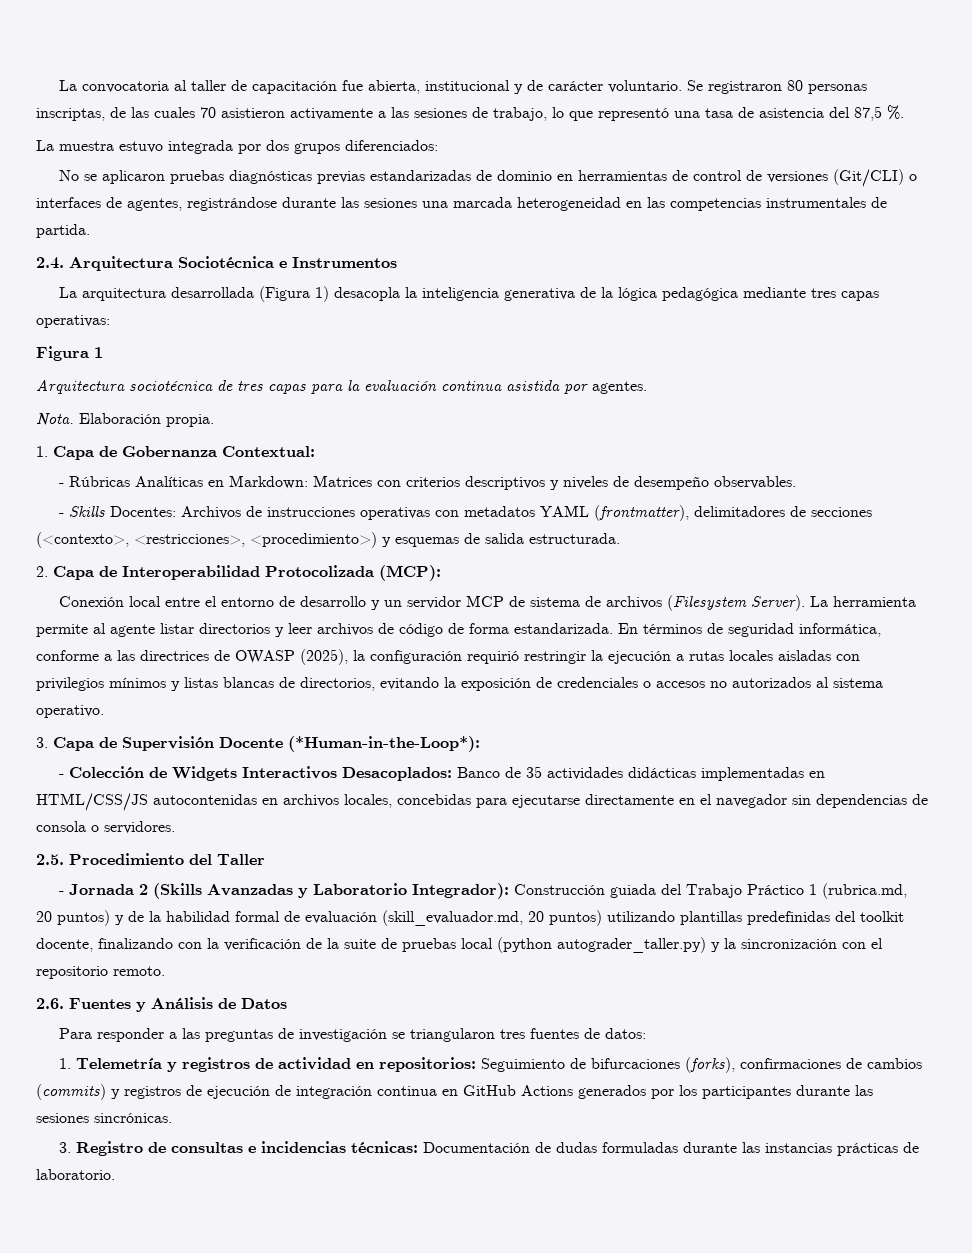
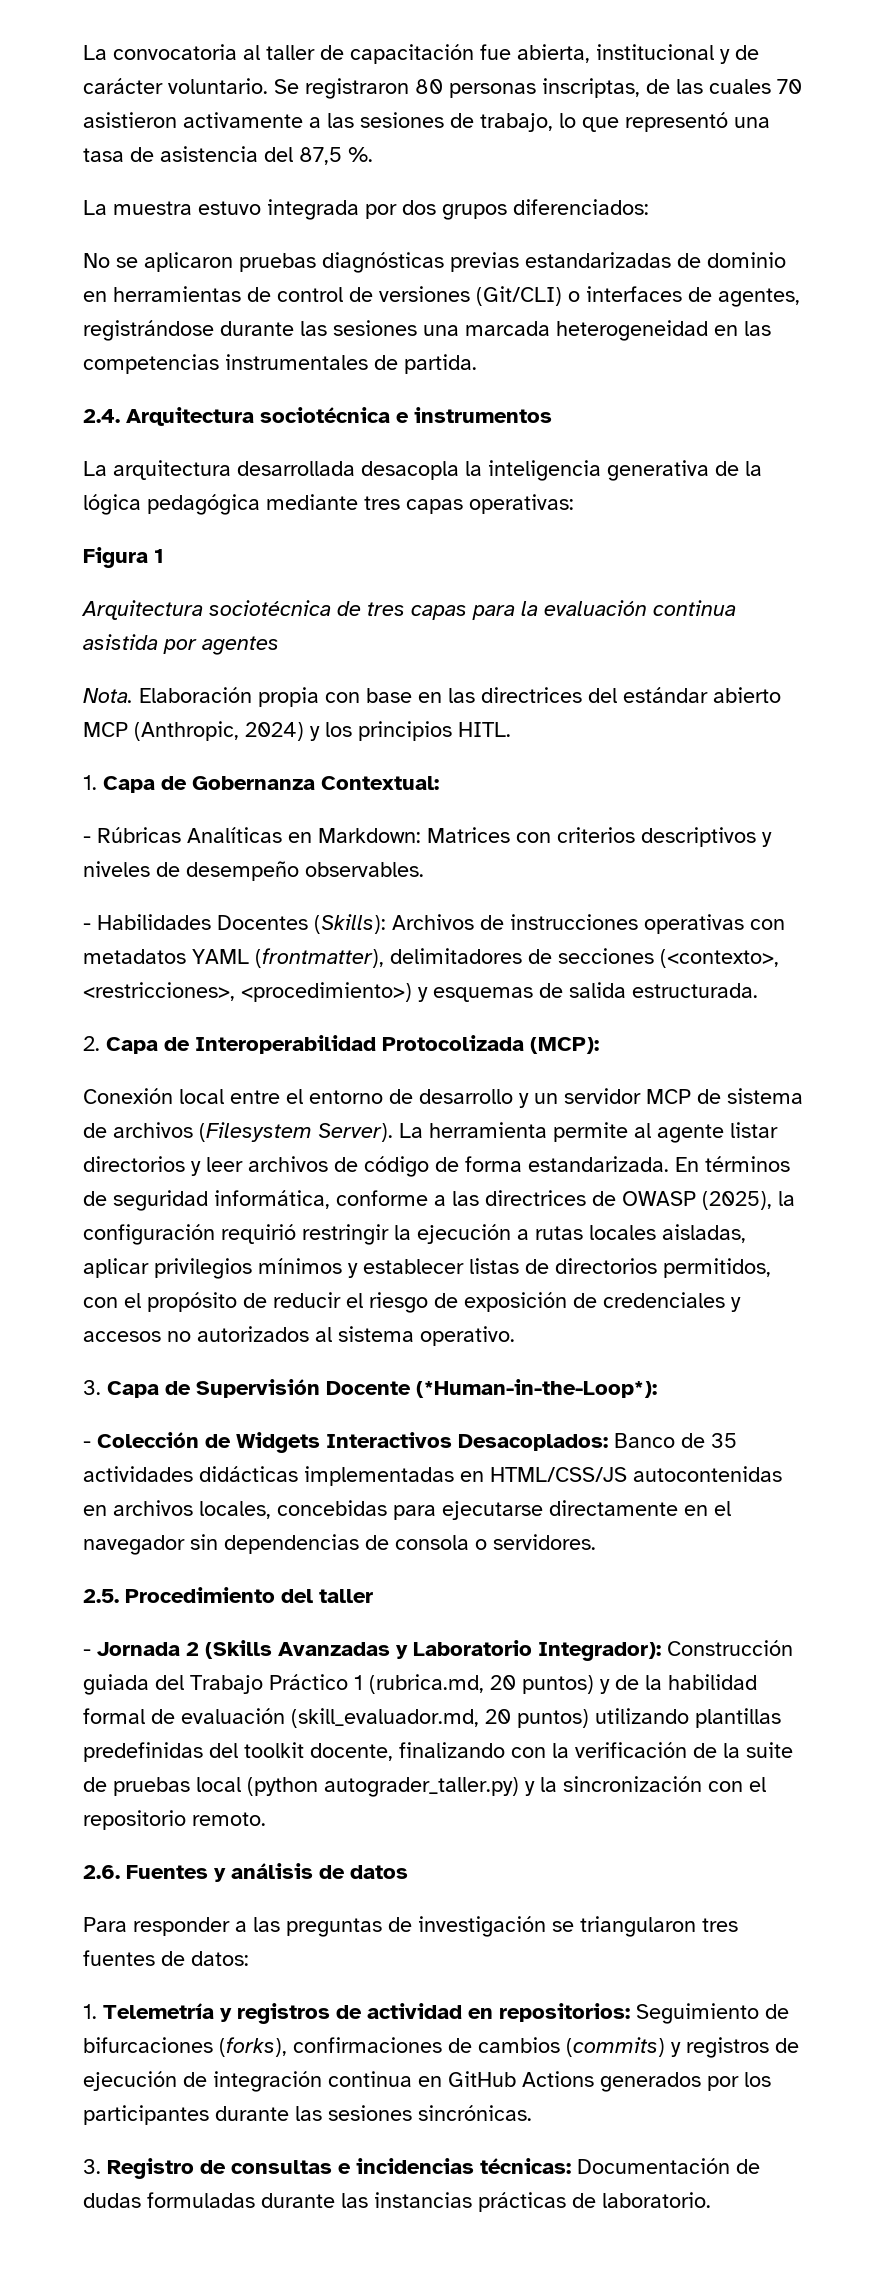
- 2.4. Arquitectura Sociotécnica e Instrumentos
+ 2.4. Arquitectura sociotécnica e instrumentos
- La arquitectura desarrollada (Figura 1) desacopla la inteligencia generativa de la lógica pedagógica mediante tres capas operativas:
+ La arquitectura desarrollada desacopla la inteligencia generativa de la lógica pedagógica mediante tres capas operativas:
- Arquitectura sociotécnica de tres capas para la evaluación continua asistida por agentes.
+ Arquitectura sociotécnica de tres capas para la evaluación continua asistida por agentes
- Elaboración propia.
+ Elaboración propia con base en las directrices del estándar abierto MCP (Anthropic, 2024) y los principios HITL.
- - Skills Docentes: Archivos de instrucciones operativas con metadatos YAML (frontmatter), delimitadores de secciones (<contexto>, <restricciones>, <procedimiento>) y esquemas de salida estructurada.
+ - Habilidades Docentes (Skills): Archivos de instrucciones operativas con metadatos YAML (frontmatter), delimitadores de secciones (<contexto>, <restricciones>, <procedimiento>) y esquemas de salida estructurada.
- En términos de seguridad informática, conforme a las directrices de OWASP (2025), la configuración requirió restringir la ejecución a rutas locales aisladas con privilegios mínimos y listas blancas de directorios, evitando la exposición de credenciales o accesos no autorizados al sistema operativo.
+ En términos de seguridad informática, conforme a las directrices de OWASP (2025), la configuración requirió restringir la ejecución a rutas locales aisladas, aplicar privilegios mínimos y establecer listas de directorios permitidos, con el propósito de reducir el riesgo de exposición de credenciales y accesos no autorizados al sistema operativo.
- 2.5. Procedimiento del Taller
+ 2.5. Procedimiento del taller
- 2.6. Fuentes y Análisis de Datos
+ 2.6. Fuentes y análisis de datos

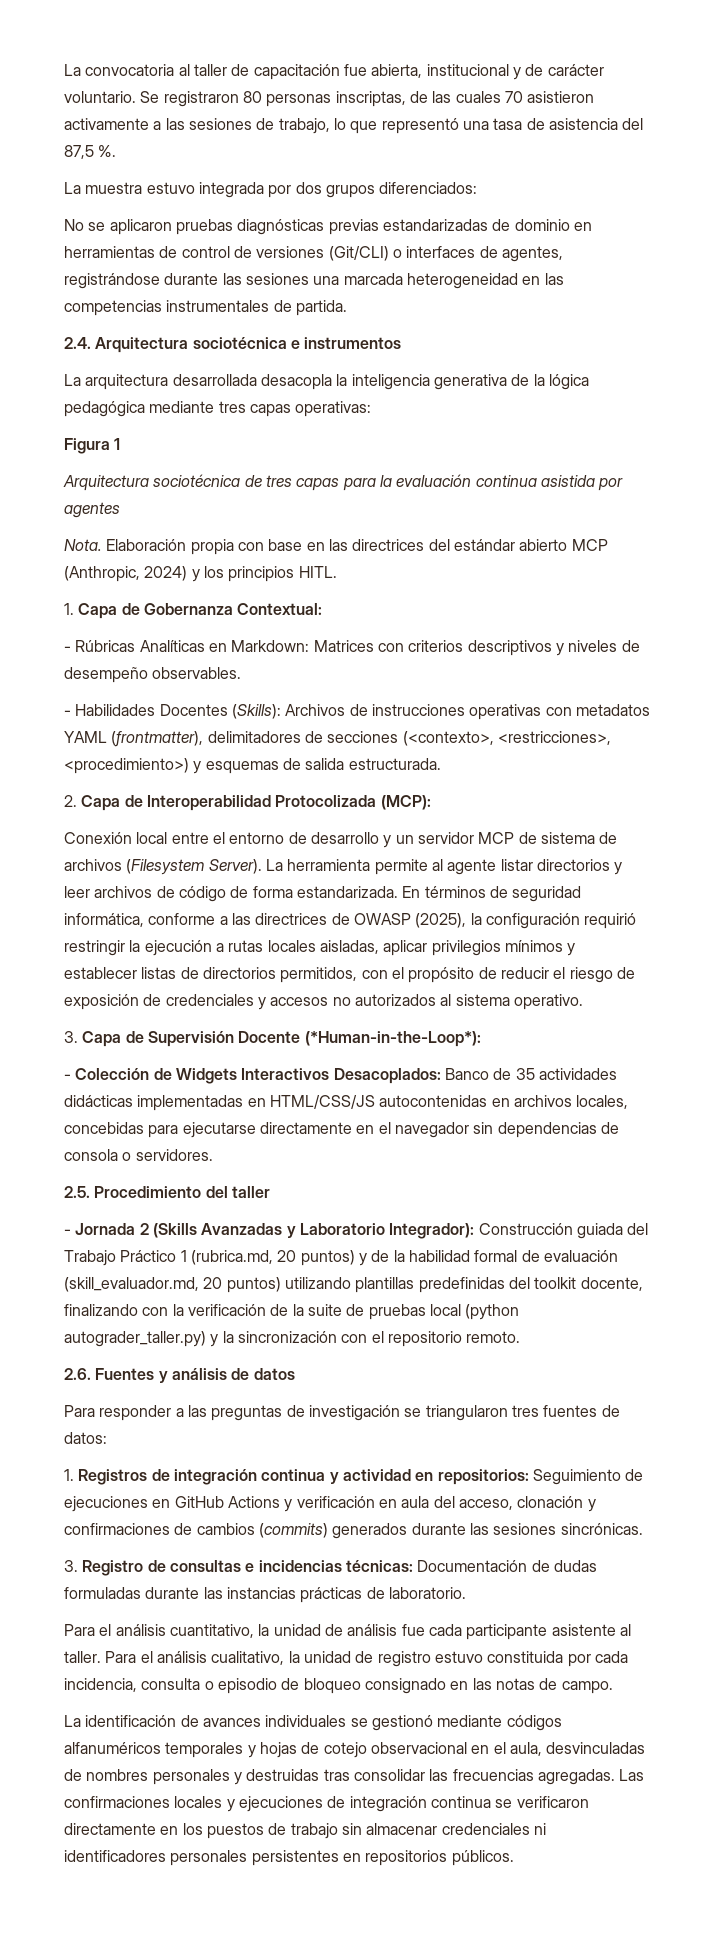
- 1. Telemetría y registros de actividad en repositorios: Seguimiento de bifurcaciones (forks), confirmaciones de cambios (commits) y registros de ejecución de integración continua en GitHub Actions generados por los participantes durante las sesiones sincrónicas.
+ 1. Registros de integración continua y actividad en repositorios: Seguimiento de ejecuciones en GitHub Actions y verificación en aula del acceso, clonación y confirmaciones de cambios (commits) generados durante las sesiones sincrónicas.
+ Para el análisis cuantitativo, la unidad de análisis fue cada participante asistente al taller. Para el análisis cualitativo, la unidad de registro estuvo constituida por cada incidencia, consulta o episodio de bloqueo consignado en las notas de campo.
+ La identificación de avances individuales se gestionó mediante códigos alfanuméricos temporales y hojas de cotejo observacional en el aula, desvinculadas de nombres personales y destruidas tras consolidar las frecuencias agregadas. Las confirmaciones locales y ejecuciones de integración continua se verificaron directamente en los puestos de trabajo sin almacenar credenciales ni identificadores personales persistentes en repositorios públicos.

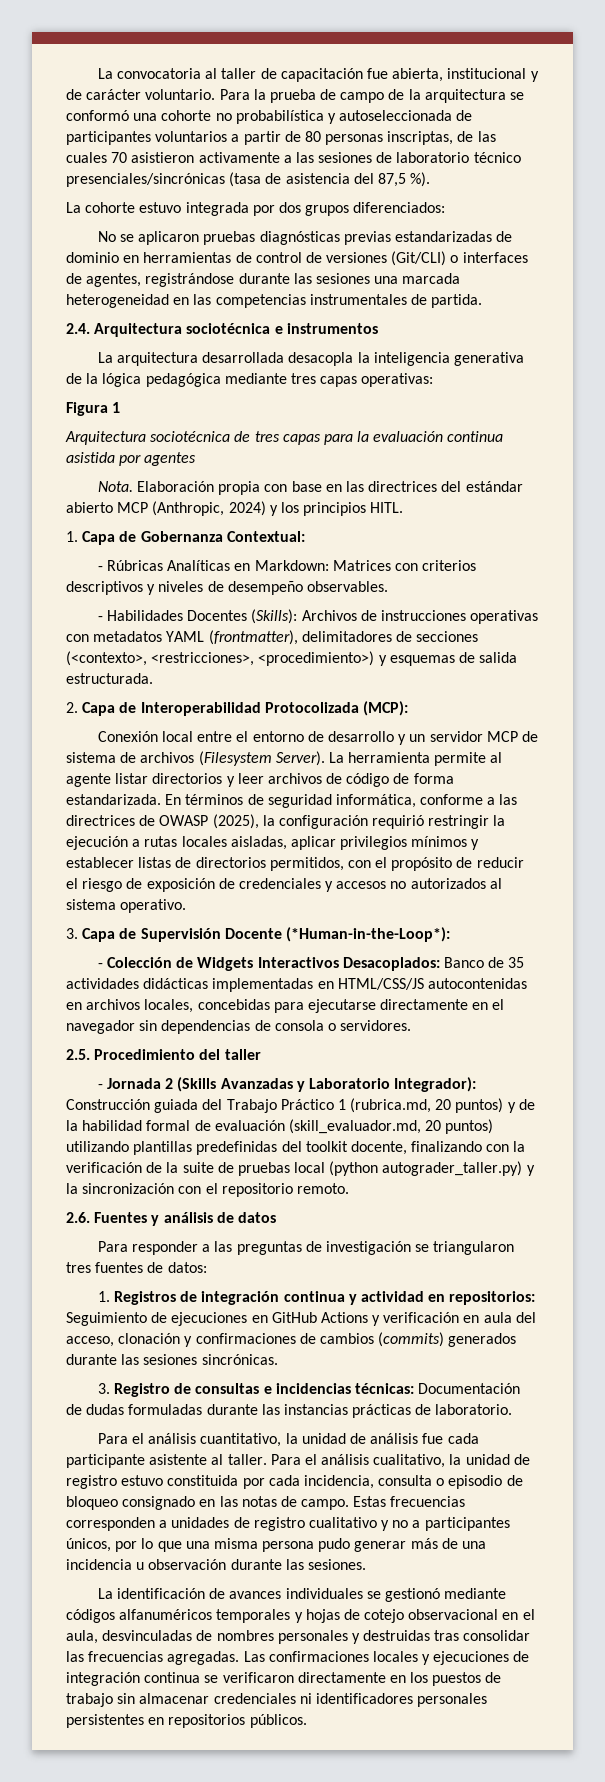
- Se registraron 80 personas inscriptas, de las cuales 70 asistieron activamente a las sesiones de trabajo, lo que representó una tasa de asistencia del 87,5 %.
- La muestra estuvo integrada por dos grupos diferenciados:
+ Para la prueba de campo de la arquitectura se conformó una cohorte no probabilística y autoseleccionada de participantes voluntarios a partir de 80 personas inscriptas, de las cuales 70 asistieron activamente a las sesiones de laboratorio técnico presenciales/sincrónicas (tasa de asistencia del 87,5 %).
+ La cohorte estuvo integrada por dos grupos diferenciados:
+ Estas frecuencias corresponden a unidades de registro cualitativo y no a participantes únicos, por lo que una misma persona pudo generar más de una incidencia u observación durante las sesiones.

